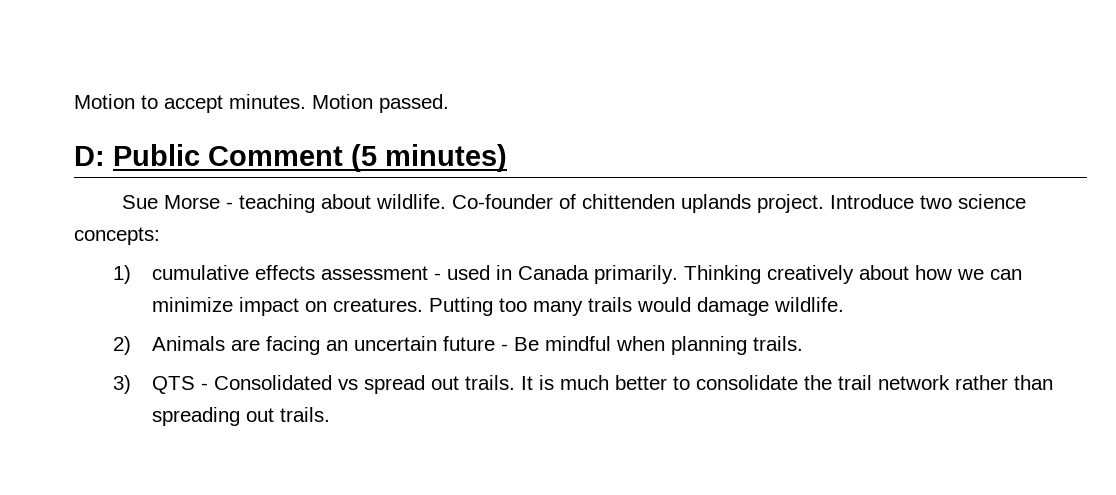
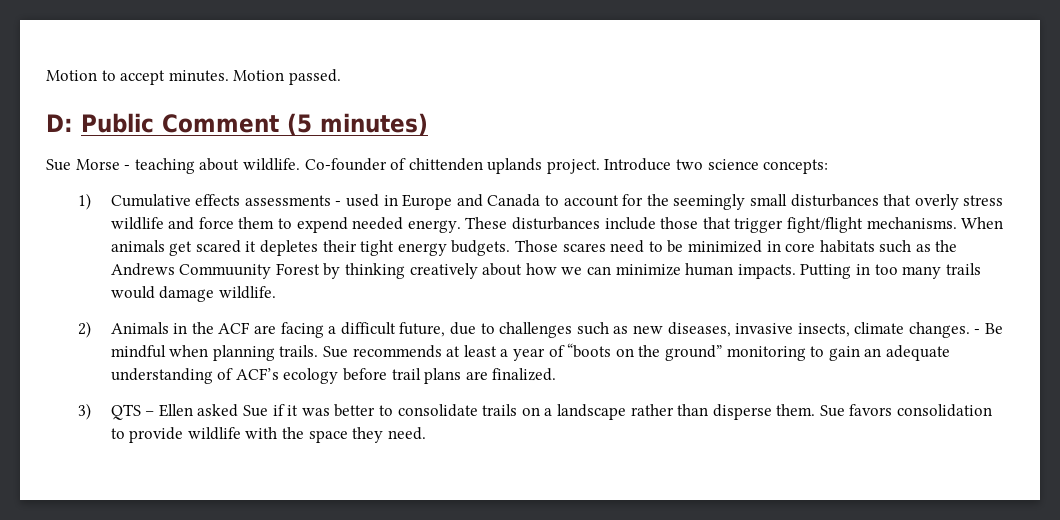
- 1) cumulative effects assessment - used in Canada primarily. Thinking creatively about how we can minimize impact on creatures. Putting too many trails would damage wildlife.
+ 1) Cumulative effects assessments - used in Europe and Canada to account for the seemingly small disturbances that overly stress wildlife and force them to expend needed energy. These disturbances include those that trigger fight/flight mechanisms. When animals get scared it depletes their tight energy budgets. Those scares need to be minimized in core habitats such as the Andrews Commuunity Forest by thinking creatively about how we can minimize human impacts. Putting in too many trails would damage wildlife.
- 2) Animals are facing an uncertain future - Be mindful when planning trails.
- 3) QTS - Consolidated vs spread out trails. It is much better to consolidate the trail network rather than spreading out trails.
+ 2) Animals in the ACF are facing a difficult future, due to challenges such as new diseases, invasive insects, climate changes. - Be mindful when planning trails. Sue recommends at least a year of “boots on the ground” monitoring to gain an adequate understanding of ACF’s ecology before trail plans are finalized.
+ 3) QTS – Ellen asked Sue if it was better to consolidate trails on a landscape rather than disperse them. Sue favors consolidation to provide wildlife with the space they need.

